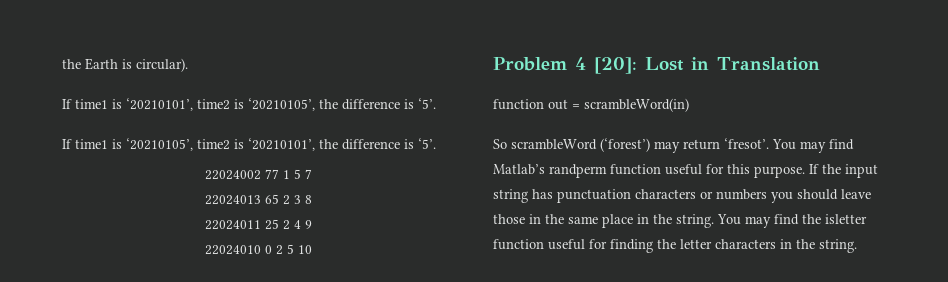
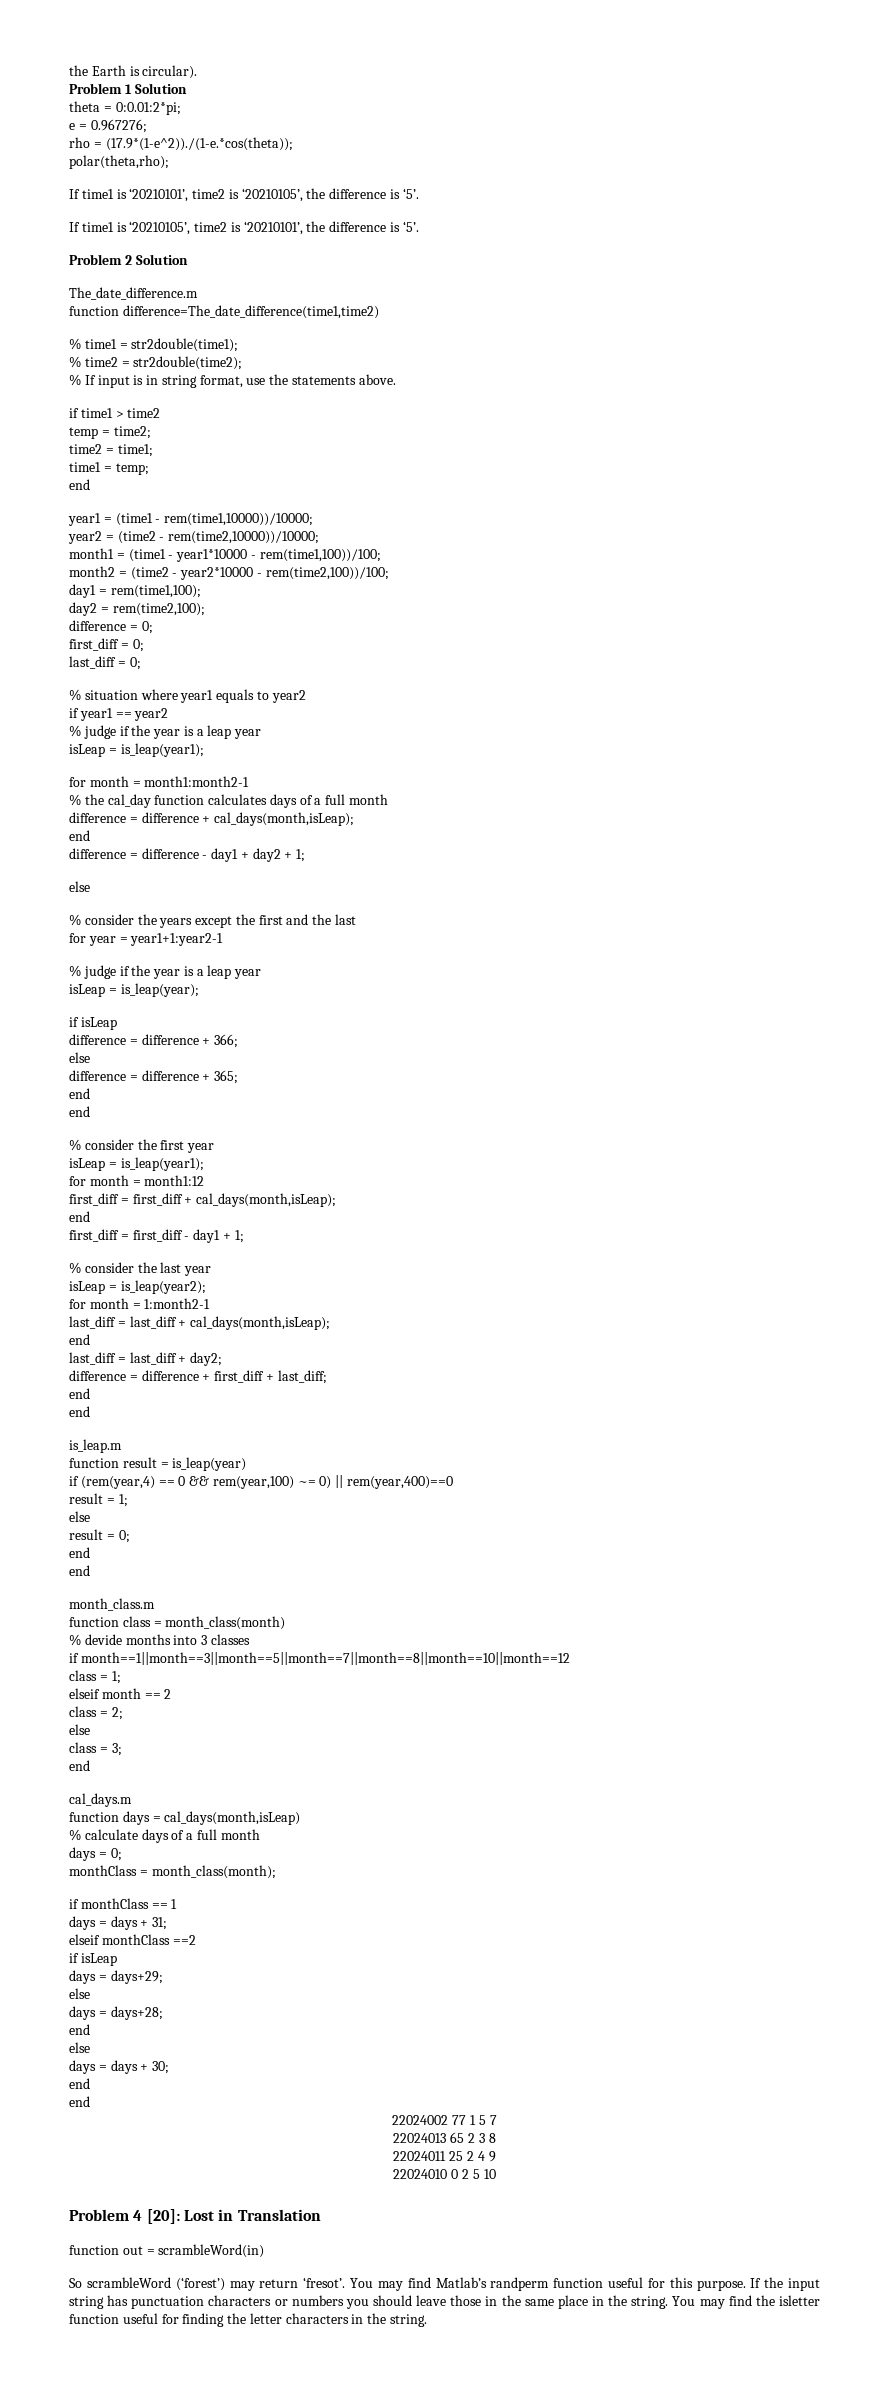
+ Problem 1 Solution
+ theta = 0:0.01:2*pi;
+ e = 0.967276;
+ rho = (17.9*(1-e^2))./(1-e.*cos(theta));
+ polar(theta,rho);
+ Problem 2 Solution
+ The_date_difference.m
+ function difference=The_date_difference(time1,time2)
+ % time1 = str2double(time1);
+ % time2 = str2double(time2);
+ % If input is in string format, use the statements above.
+ if time1 > time2
+ temp = time2;
+ time2 = time1;
+ time1 = temp;
+ end
+ year1 = (time1 - rem(time1,10000))/10000;
+ year2 = (time2 - rem(time2,10000))/10000;
+ month1 = (time1 - year1*10000 - rem(time1,100))/100;
+ month2 = (time2 - year2*10000 - rem(time2,100))/100;
+ day1 = rem(time1,100);
+ day2 = rem(time2,100);
+ difference = 0;
+ first_diff = 0;
+ last_diff = 0;
+ % situation where year1 equals to year2
+ if year1 == year2
+ % judge if the year is a leap year
+ isLeap = is_leap(year1);
+ for month = month1:month2-1
+ % the cal_day function calculates days of a full month
+ difference = difference + cal_days(month,isLeap);
+ end
+ difference = difference - day1 + day2 + 1;
+ else
+ % consider the years except the first and the last
+ for year = year1+1:year2-1
+ % judge if the year is a leap year
+ isLeap = is_leap(year);
+ if isLeap
+ difference = difference + 366;
+ else
+ difference = difference + 365;
+ end
+ end
+ % consider the first year
+ isLeap = is_leap(year1);
+ for month = month1:12
+ first_diff = first_diff + cal_days(month,isLeap);
+ end
+ first_diff = first_diff - day1 + 1;
+ % consider the last year
+ isLeap = is_leap(year2);
+ for month = 1:month2-1
+ last_diff = last_diff + cal_days(month,isLeap);
+ end
+ last_diff = last_diff + day2;
+ difference = difference + first_diff + last_diff;
+ end
+ end
+ is_leap.m
+ function result = is_leap(year)
+ if (rem(year,4) == 0 && rem(year,100) ~= 0) || rem(year,400)==0
+ result = 1;
+ else
+ result = 0;
+ end
+ end
+ month_class.m
+ function class = month_class(month)
+ % devide months into 3 classes
+ if month==1||month==3||month==5||month==7||month==8||month==10||month==12
+ class = 1;
+ elseif month == 2
+ class = 2;
+ else
+ class = 3;
+ end
+ cal_days.m
+ function days = cal_days(month,isLeap)
+ % calculate days of a full month
+ days = 0;
+ monthClass = month_class(month);
+ if monthClass == 1
+ days = days + 31;
+ elseif monthClass ==2
+ if isLeap
+ days = days+29;
+ else
+ days = days+28;
+ end
+ else
+ days = days + 30;
+ end
+ end

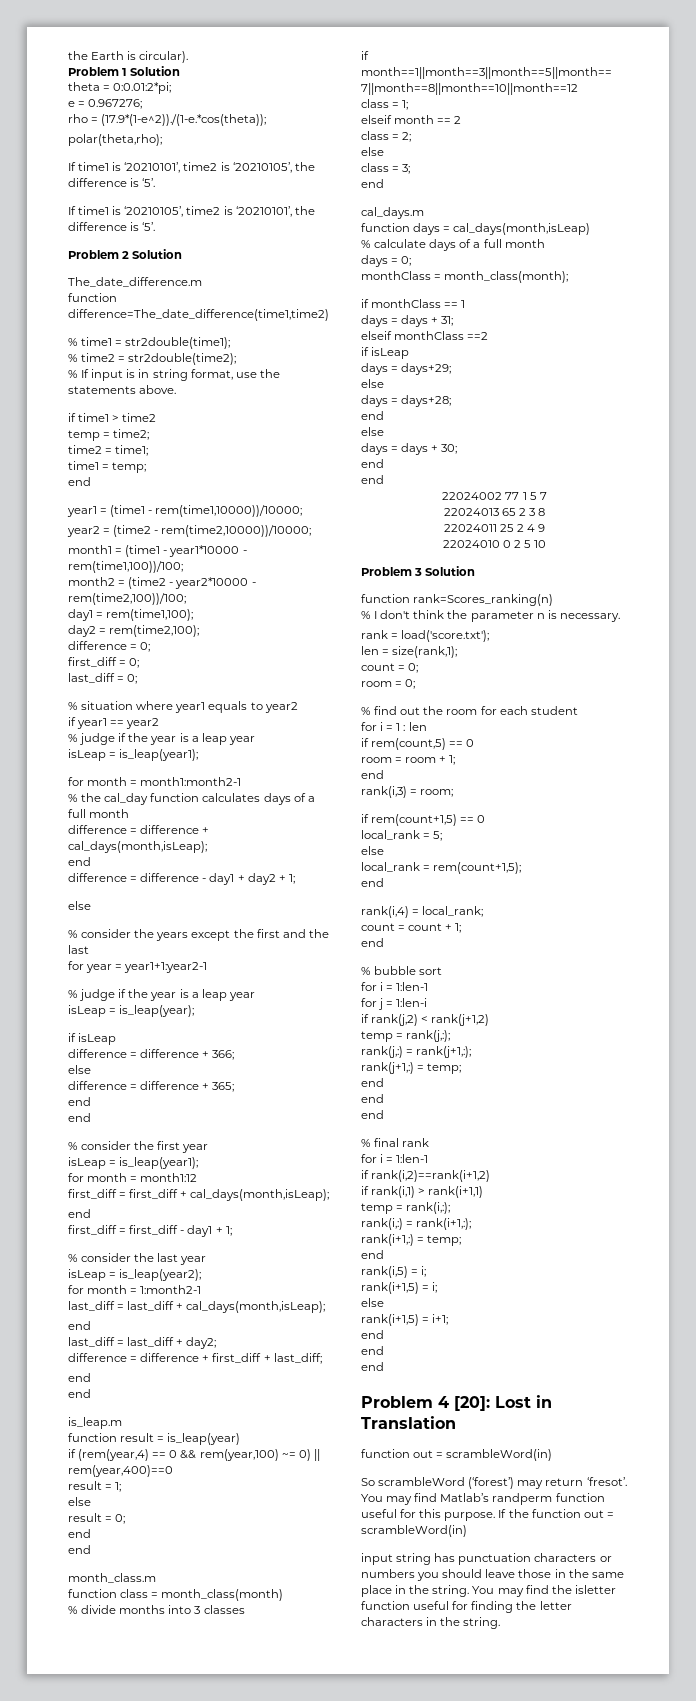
- % devide months into 3 classes
+ % divide months into 3 classes
+ Problem 3 Solution
+ function rank=Scores_ranking(n)
+ % I don't think the parameter n is necessary.
+ rank = load('score.txt');
+ len = size(rank,1);
+ count = 0;
+ room = 0;
+ % find out the room for each student
+ for i = 1 : len
+ if rem(count,5) == 0
+ room = room + 1;
+ end
+ rank(i,3) = room;
+ if rem(count+1,5) == 0
+ local_rank = 5;
+ else
+ local_rank = rem(count+1,5);
+ end
+ rank(i,4) = local_rank;
+ count = count + 1;
+ end
+ % bubble sort
+ for i = 1:len-1
+ for j = 1:len-i
+ if rank(j,2) < rank(j+1,2)
+ temp = rank(j,:);
+ rank(j,:) = rank(j+1,:);
+ rank(j+1,:) = temp;
+ end
+ end
+ end
+ % final rank
+ for i = 1:len-1
+ if rank(i,2)==rank(i+1,2)
+ if rank(i,1) > rank(i+1,1)
+ temp = rank(i,:);
+ rank(i,:) = rank(i+1,:);
+ rank(i+1,:) = temp;
+ end
+ rank(i,5) = i;
+ rank(i+1,5) = i;
+ else
+ rank(i+1,5) = i+1;
+ end
+ end
+ end
- If the input string has punctuation characters or numbers you should leave those in the same place in the string.
+ If the function out = scrambleWord(in)
+ input string has punctuation characters or numbers you should leave those in the same place in the string.

